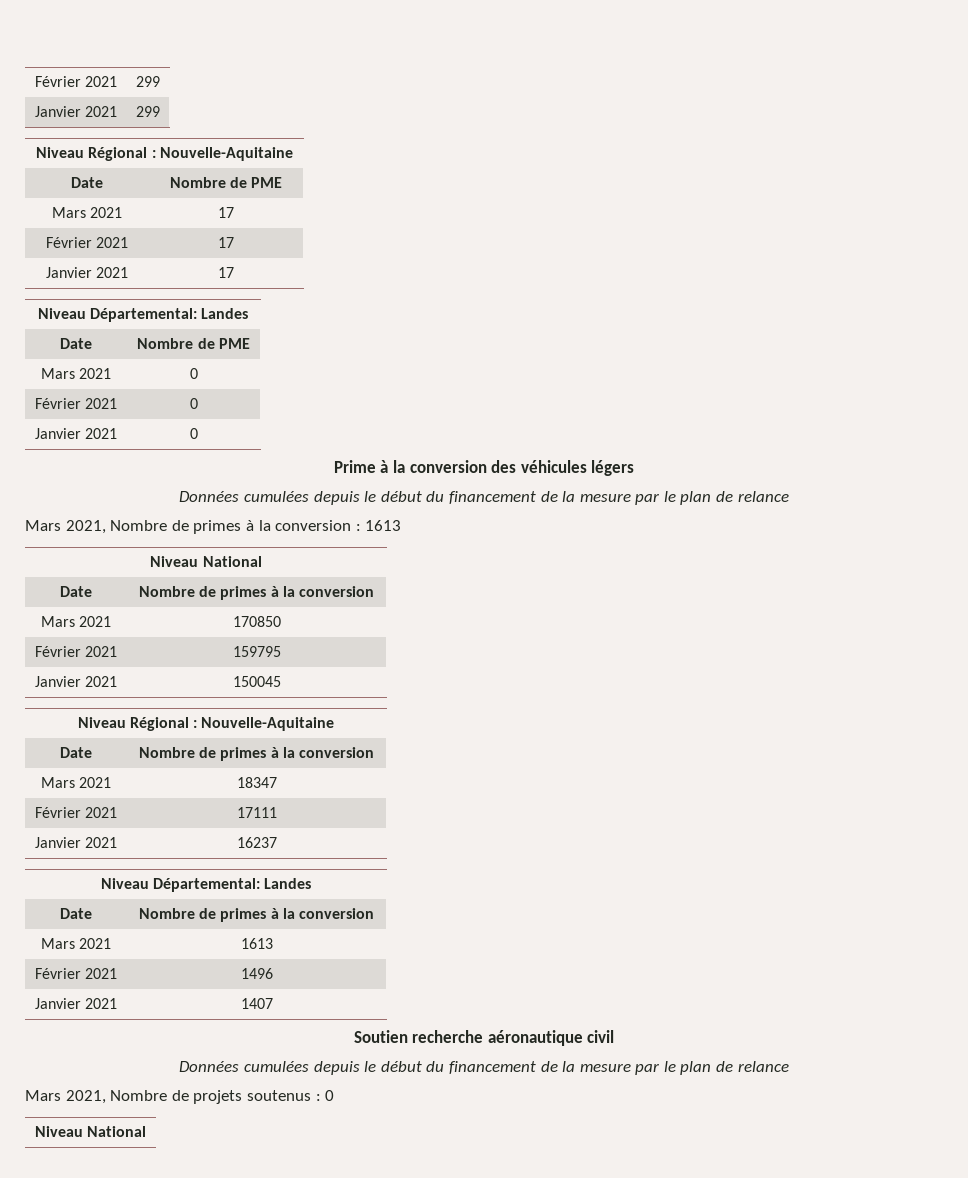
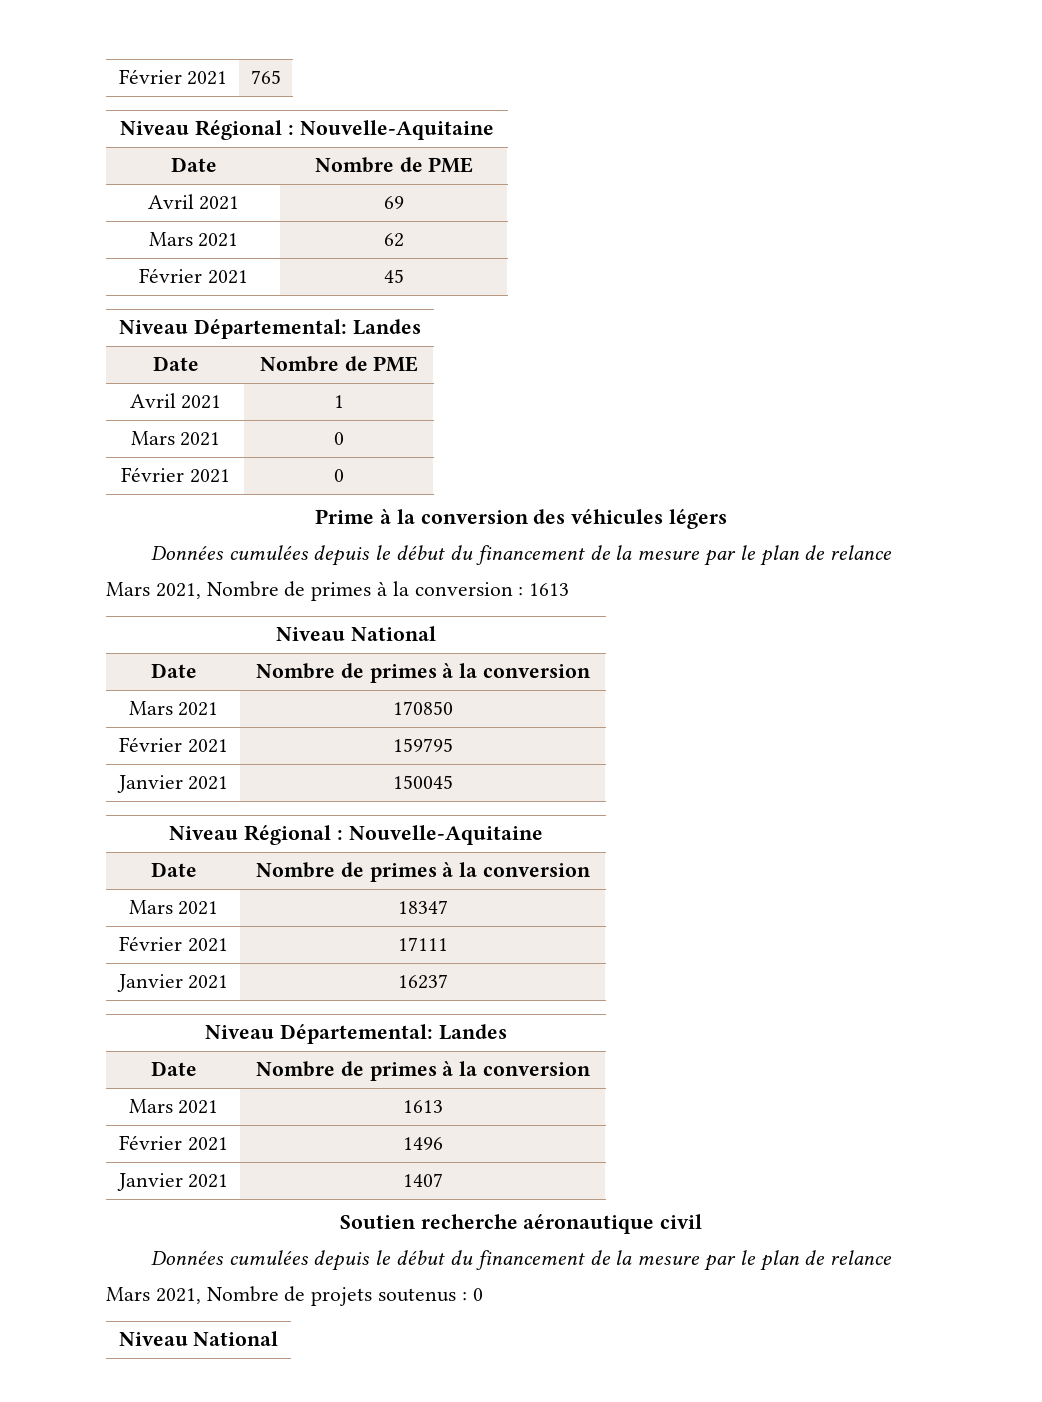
- Février 2021 | 299
- Janvier 2021 | 299
+ Février 2021 | 765
- Mars 2021 | 17
- Février 2021 | 17
- Janvier 2021 | 17
+ Avril 2021 | 69
+ Mars 2021 | 62
+ Février 2021 | 45
+ Avril 2021 | 1
- Janvier 2021 | 0

